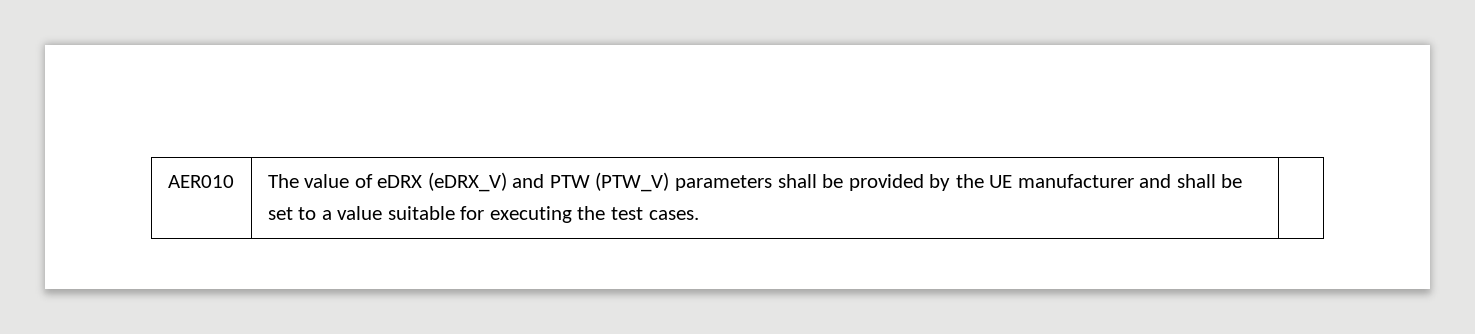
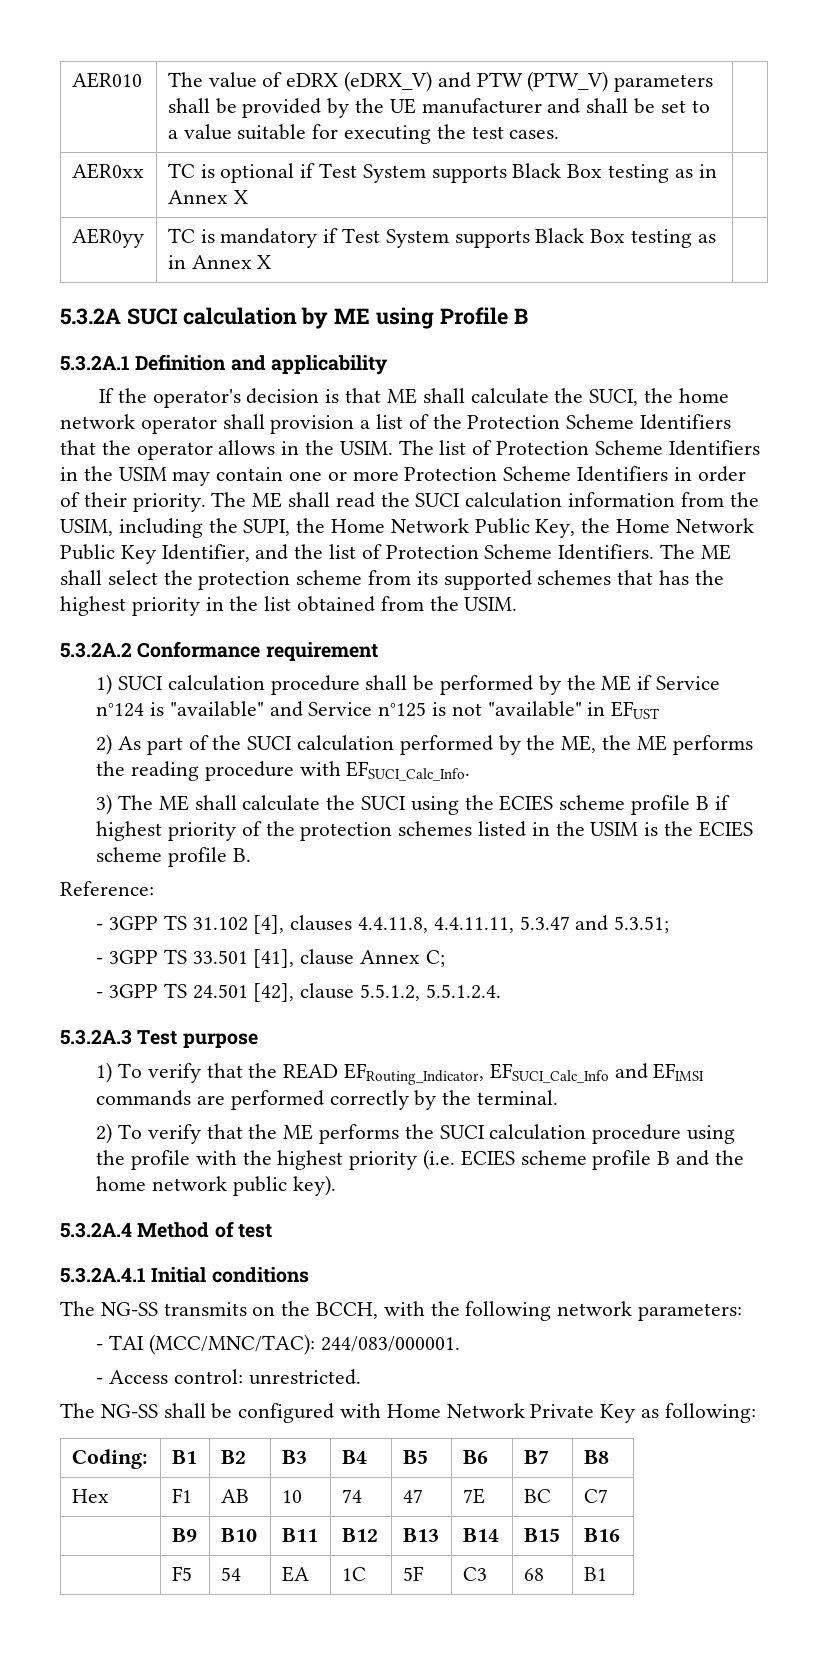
+ AER0xx | TC is optional if Test System supports Black Box testing as in Annex X |
+ AER0yy | TC is mandatory if Test System supports Black Box testing as in Annex X |
+ 5.3.2A SUCI calculation by ME using Profile B
+ 5.3.2A.1 Definition and applicability
+ If the operator's decision is that ME shall calculate the SUCI, the home network operator shall provision a list of the Protection Scheme Identifiers that the operator allows in the USIM. The list of Protection Scheme Identifiers in the USIM may contain one or more Protection Scheme Identifiers in order of their priority. The ME shall read the SUCI calculation information from the USIM, including the SUPI, the Home Network Public Key, the Home Network Public Key Identifier, and the list of Protection Scheme Identifiers. The ME shall select the protection scheme from its supported schemes that has the highest priority in the list obtained from the USIM.
+ 5.3.2A.2 Conformance requirement
+ 1) SUCI calculation procedure shall be performed by the ME if Service n°124 is "available" and Service n°125 is not "available" in EFUST
+ 2) As part of the SUCI calculation performed by the ME, the ME performs the reading procedure with EFSUCI_Calc_Info.
+ 3) The ME shall calculate the SUCI using the ECIES scheme profile B if highest priority of the protection schemes listed in the USIM is the ECIES scheme profile B.
+ Reference:
+ - 3GPP TS 31.102 [4], clauses 4.4.11.8, 4.4.11.11, 5.3.47 and 5.3.51;
+ - 3GPP TS 33.501 [41], clause Annex C;
+ - 3GPP TS 24.501 [42], clause 5.5.1.2, 5.5.1.2.4.
+ 5.3.2A.3 Test purpose
+ 1) To verify that the READ EFRouting_Indicator, EFSUCI_Calc_Info and EFIMSI commands are performed correctly by the terminal.
+ 2) To verify that the ME performs the SUCI calculation procedure using the profile with the highest priority (i.e. ECIES scheme profile B and the home network public key).
+ 5.3.2A.4 Method of test
+ 5.3.2A.4.1 Initial conditions
+ The NG-SS transmits on the BCCH, with the following network parameters:
+ - TAI (MCC/MNC/TAC): 244/083/000001.
+ - Access control: unrestricted.
+ The NG-SS shall be configured with Home Network Private Key as following:
+ Coding: | B1 | B2 | B3 | B4 | B5 | B6 | B7 | B8
+ Hex | F1 | AB | 10 | 74 | 47 | 7E | BC | C7
+ | B9 | B10 | B11 | B12 | B13 | B14 | B15 | B16
+ | F5 | 54 | EA | 1C | 5F | C3 | 68 | B1

